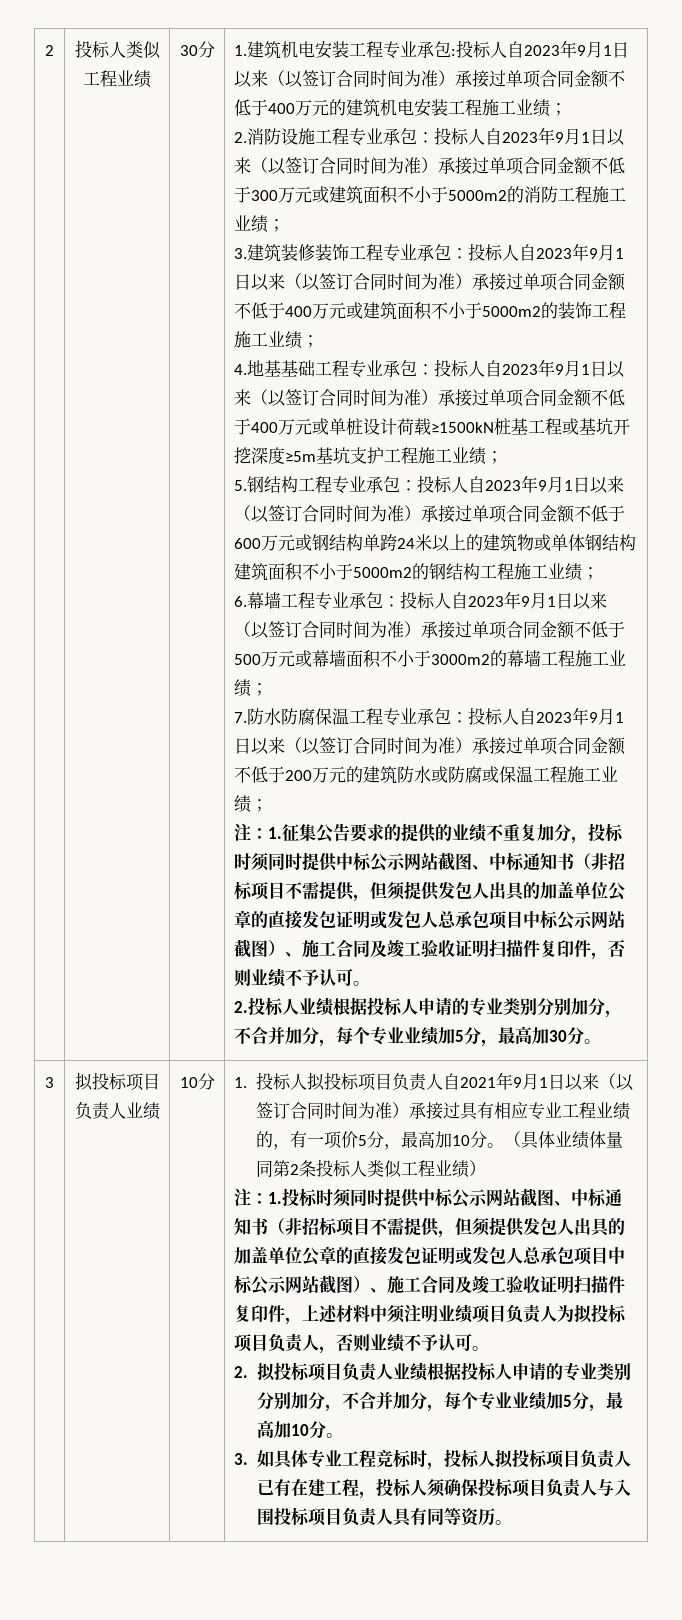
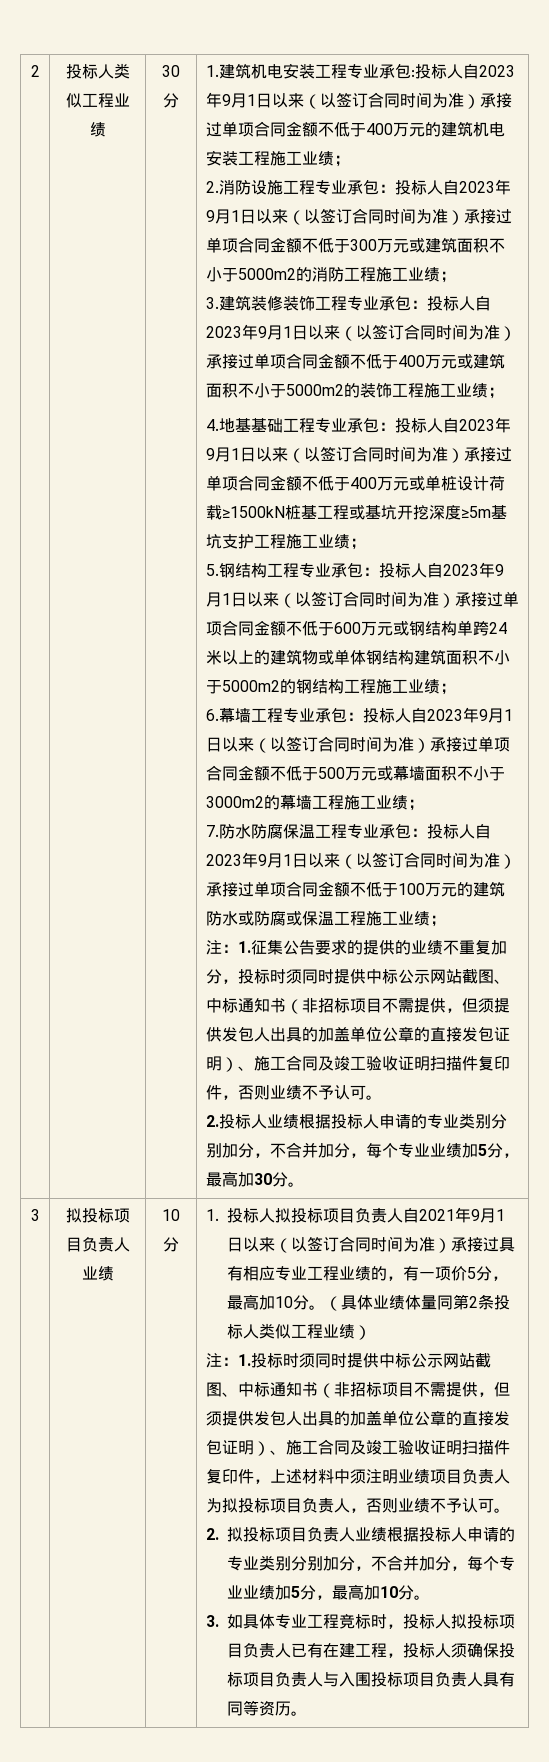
- 7.防水防腐保温工程专业承包：投标人自2023年9月1日以来（以签订合同时间为准）承接过单项合同金额不低于200万元的建筑防水或防腐或保温工程施工业绩；
+ 7.防水防腐保温工程专业承包：投标人自2023年9月1日以来（以签订合同时间为准）承接过单项合同金额不低于100万元的建筑防水或防腐或保温工程施工业绩；
- 注：1.征集公告要求的提供的业绩不重复加分，投标时须同时提供中标公示网站截图、中标通知书（非招标项目不需提供，但须提供发包人出具的加盖单位公章的直接发包证明或发包人总承包项目中标公示网站截图）、施工合同及竣工验收证明扫描件复印件，否则业绩不予认可。
+ 注：1.征集公告要求的提供的业绩不重复加分，投标时须同时提供中标公示网站截图、中标通知书（非招标项目不需提供，但须提供发包人出具的加盖单位公章的直接发包证明）、施工合同及竣工验收证明扫描件复印件，否则业绩不予认可。
- 注：1.投标时须同时提供中标公示网站截图、中标通知书（非招标项目不需提供，但须提供发包人出具的加盖单位公章的直接发包证明或发包人总承包项目中标公示网站截图）、施工合同及竣工验收证明扫描件复印件，上述材料中须注明业绩项目负责人为拟投标项目负责人，否则业绩不予认可。
+ 注：1.投标时须同时提供中标公示网站截图、中标通知书（非招标项目不需提供，但须提供发包人出具的加盖单位公章的直接发包证明）、施工合同及竣工验收证明扫描件复印件，上述材料中须注明业绩项目负责人为拟投标项目负责人，否则业绩不予认可。

